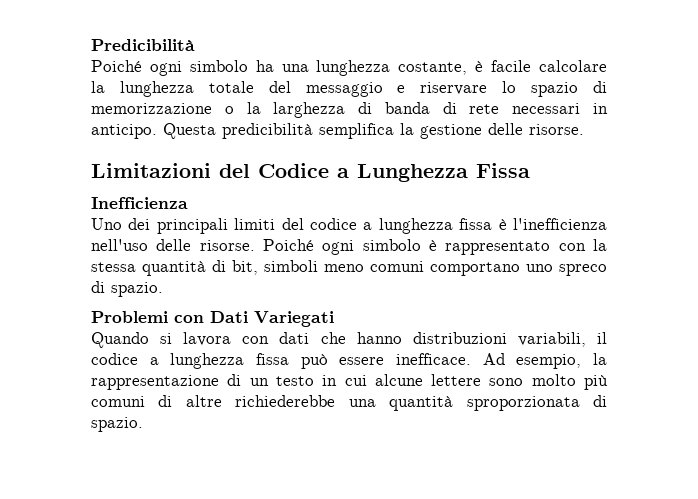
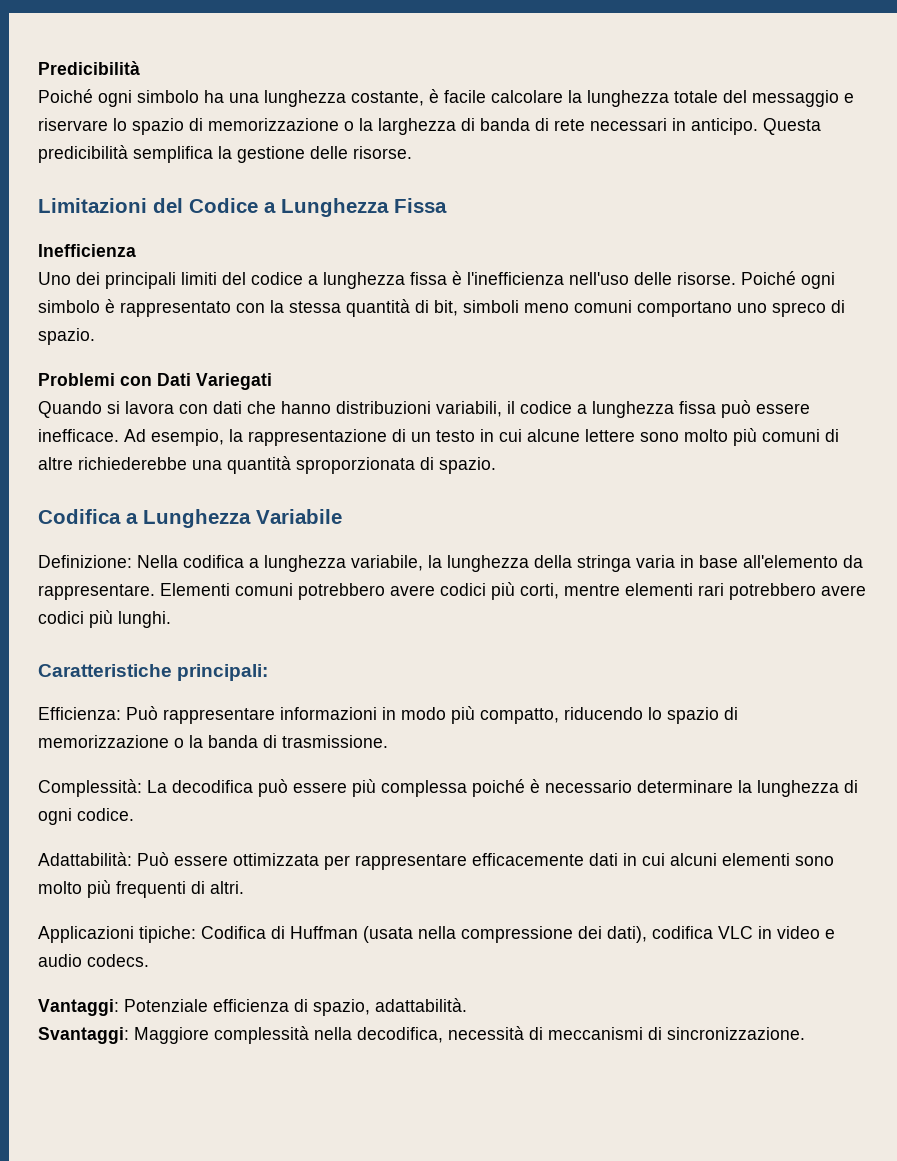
+ Codifica a Lunghezza Variabile
+ Definizione: Nella codifica a lunghezza variabile, la lunghezza della stringa varia in base all'elemento da rappresentare. Elementi comuni potrebbero avere codici più corti, mentre elementi rari potrebbero avere codici più lunghi.
+ Caratteristiche principali:
+ Efficienza: Può rappresentare informazioni in modo più compatto, riducendo lo spazio di memorizzazione o la banda di trasmissione.
+ Complessità: La decodifica può essere più complessa poiché è necessario determinare la lunghezza di ogni codice.
+ Adattabilità: Può essere ottimizzata per rappresentare efficacemente dati in cui alcuni elementi sono molto più frequenti di altri.
+ Applicazioni tipiche: Codifica di Huffman (usata nella compressione dei dati), codifica VLC in video e audio codecs.
+ Vantaggi: Potenziale efficienza di spazio, adattabilità.
+ Svantaggi: Maggiore complessità nella decodifica, necessità di meccanismi di sincronizzazione.

